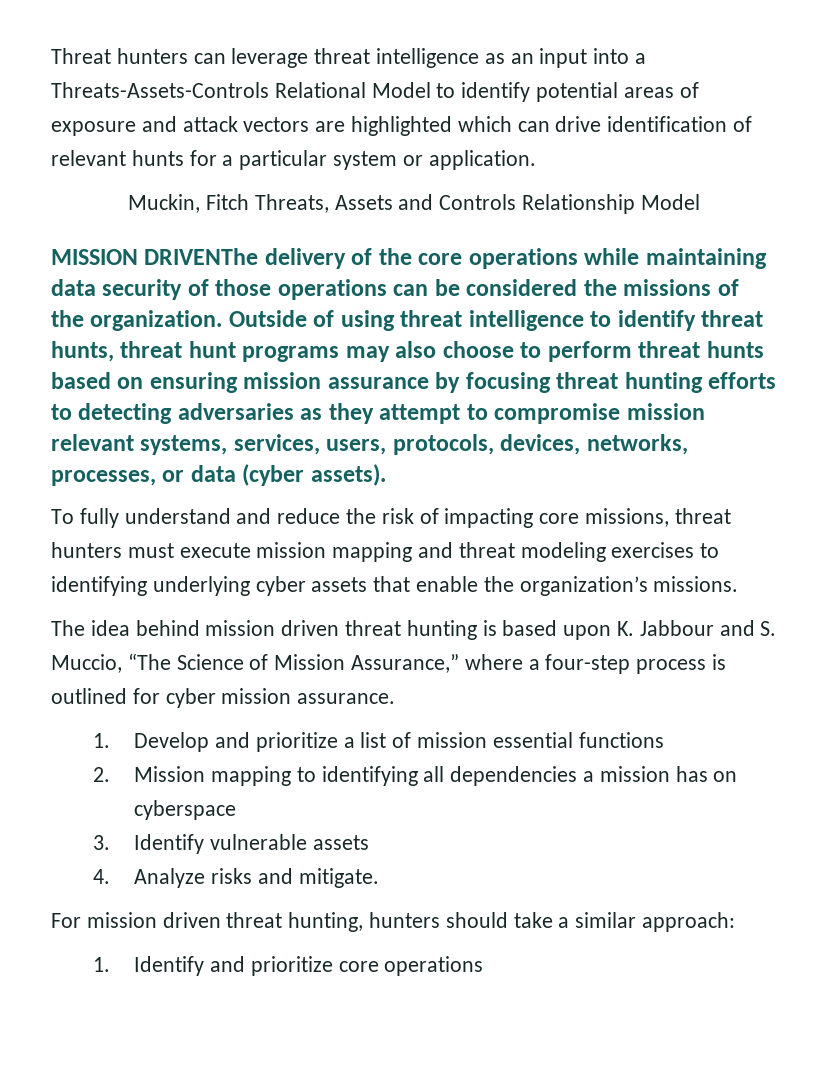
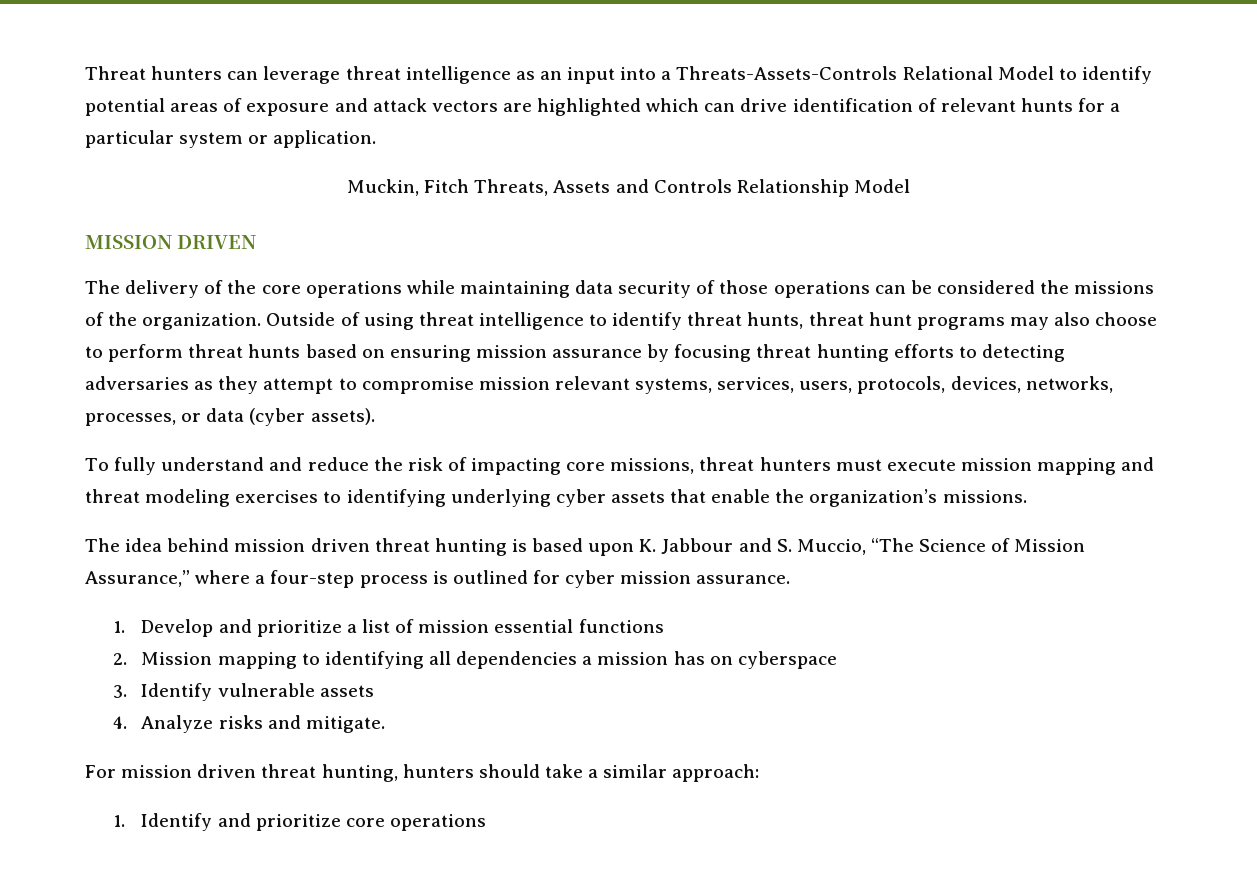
- MISSION DRIVENThe delivery of the core operations while maintaining data security of those operations can be considered the missions of the organization.
+ MISSION DRIVEN
+ The delivery of the core operations while maintaining data security of those operations can be considered the missions of the organization.

